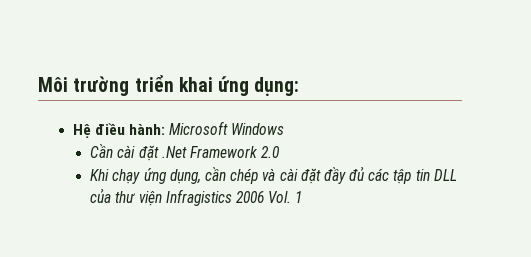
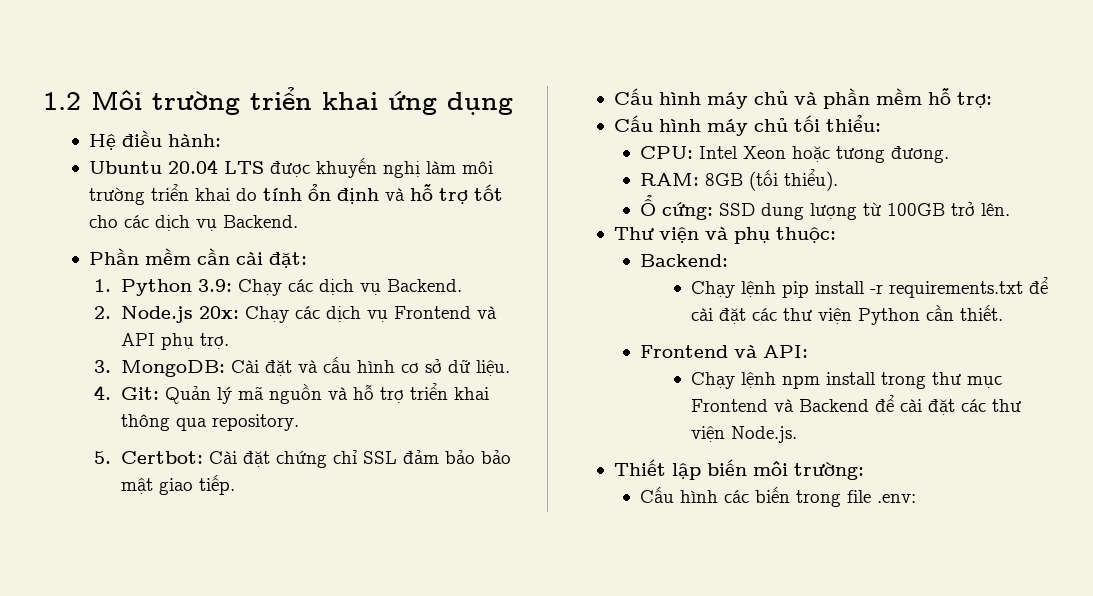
- Môi trường triển khai ứng dụng:
+ 1.2 Môi trường triển khai ứng dụng
- Hệ điều hành: Microsoft Windows
- Cần cài đặt .Net Framework 2.0
- Khi chạy ứng dụng, cần chép và cài đặt đầy đủ các tập tin DLL của thư viện Infragistics 2006 Vol. 1
+ Hệ điều hành:
+ Ubuntu 20.04 LTS được khuyến nghị làm môi trường triển khai do tính ổn định và hỗ trợ tốt cho các dịch vụ Backend.
+ Phần mềm cần cài đặt:
+ 1. Python 3.9: Chạy các dịch vụ Backend.
+ 2. Node.js 20x: Chạy các dịch vụ Frontend và API phụ trợ.
+ 3. MongoDB: Cài đặt và cấu hình cơ sở dữ liệu.
+ 4. Git: Quản lý mã nguồn và hỗ trợ triển khai thông qua repository.
+ 5. Certbot: Cài đặt chứng chỉ SSL đảm bảo bảo mật giao tiếp.
+ Cấu hình máy chủ và phần mềm hỗ trợ:
+ Cấu hình máy chủ tối thiểu:
+ CPU: Intel Xeon hoặc tương đương.
+ RAM: 8GB (tối thiểu).
+ Ổ cứng: SSD dung lượng từ 100GB trở lên.
+ Thư viện và phụ thuộc:
+ Backend:
+ Chạy lệnh pip install -r requirements.txt để cài đặt các thư viện Python cần thiết.
+ Frontend và API:
+ Chạy lệnh npm install trong thư mục Frontend và Backend để cài đặt các thư viện Node.js.
+ Thiết lập biến môi trường:
+ Cấu hình các biến trong file .env:

